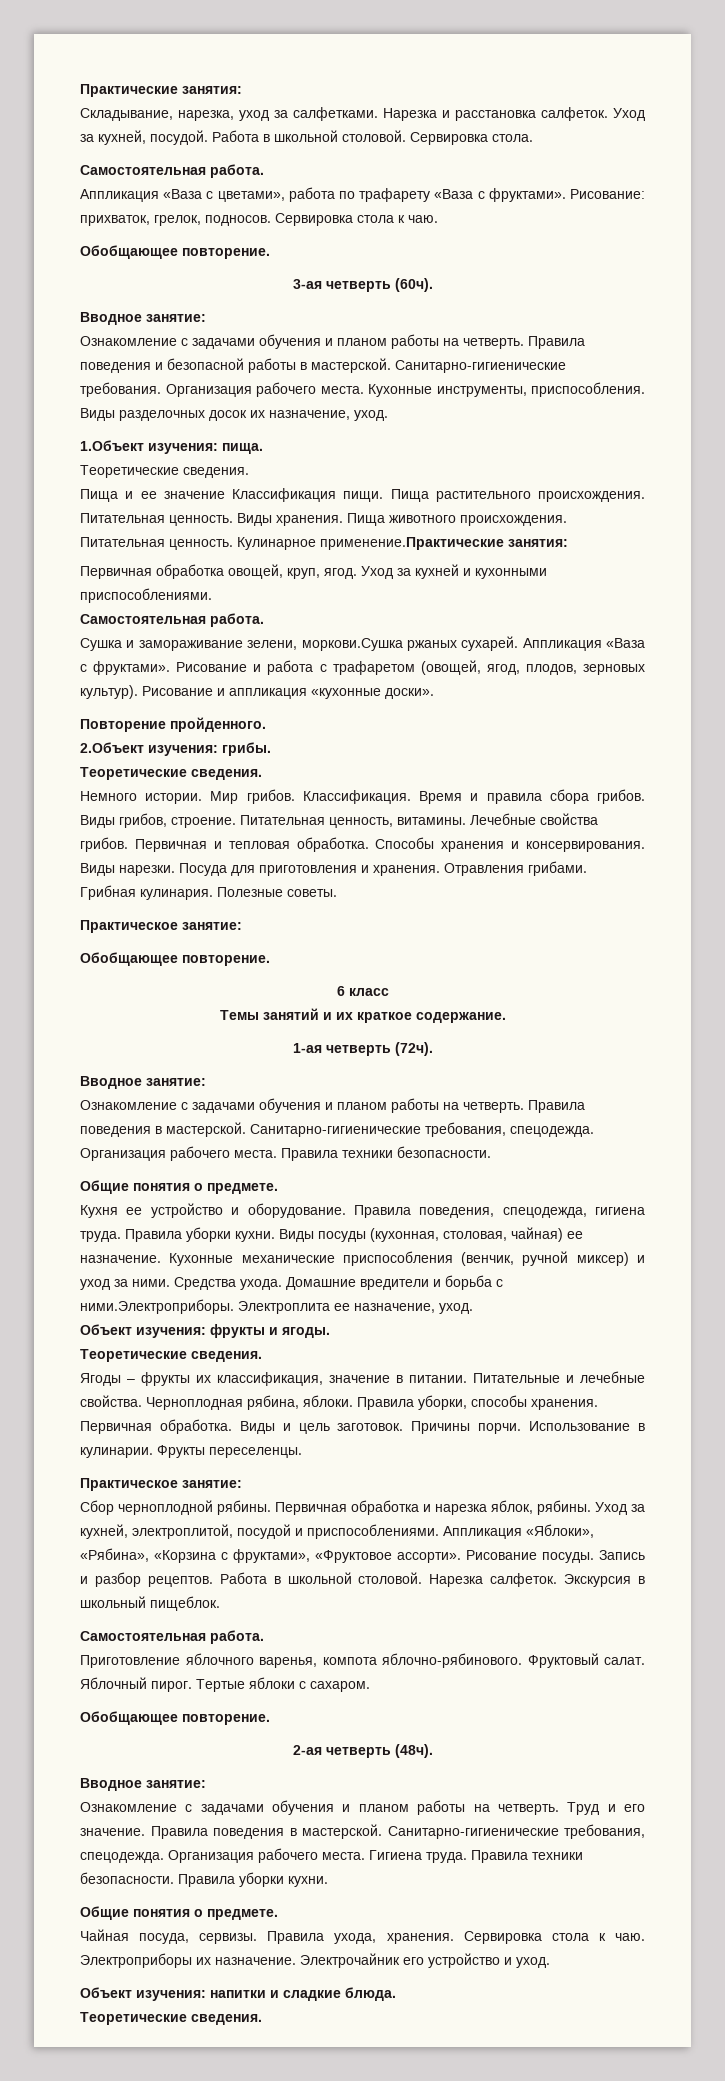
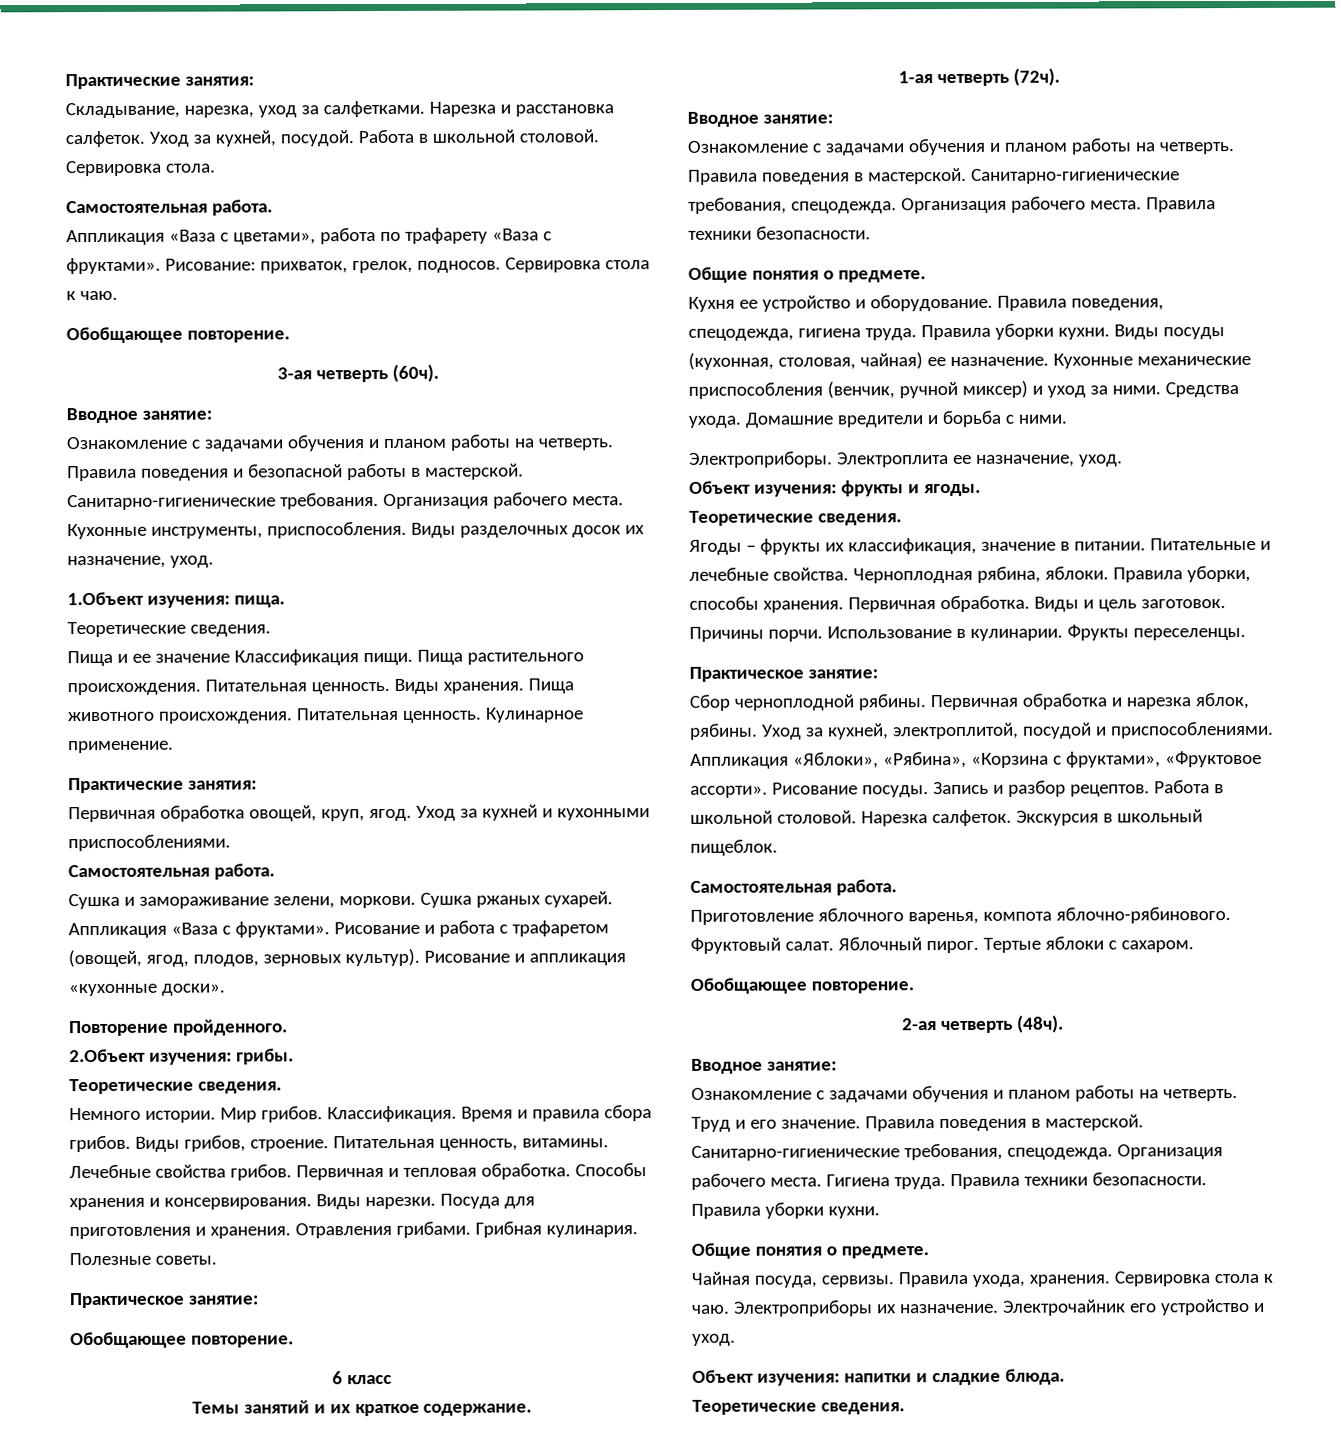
- Кулинарное применение.Практические занятия:
+ Кулинарное применение.
+ Практические занятия:
- Сушка и замораживание зелени, моркови.Сушка ржаных сухарей.
+ Сушка и замораживание зелени, моркови. Сушка ржаных сухарей.
- Домашние вредители и борьба с ними.Электроприборы. Электроплита ее назначение, уход.
+ Домашние вредители и борьба с ними.
+ Электроприборы. Электроплита ее назначение, уход.

